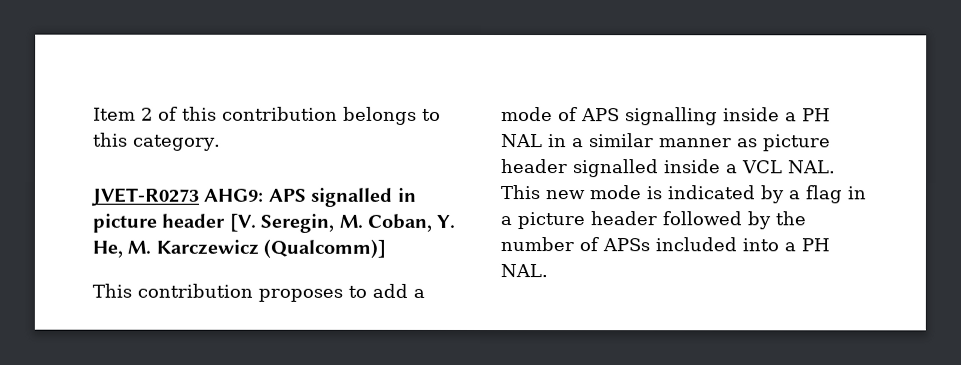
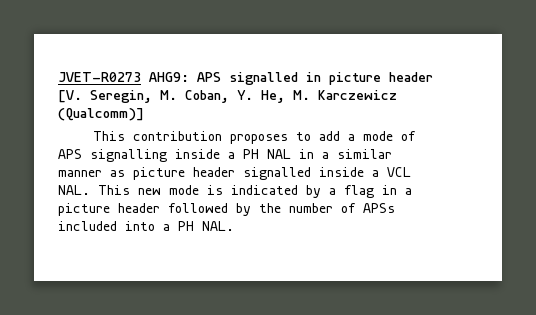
- Item 2 of this contribution belongs to this category.

